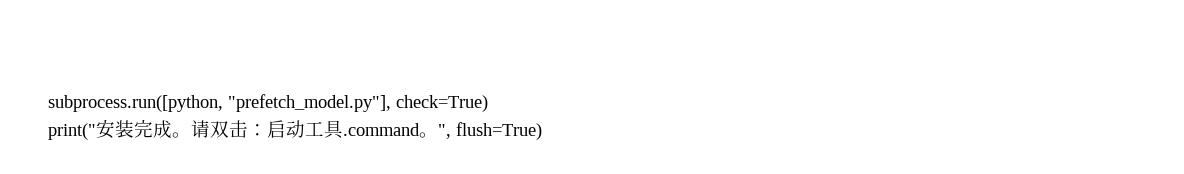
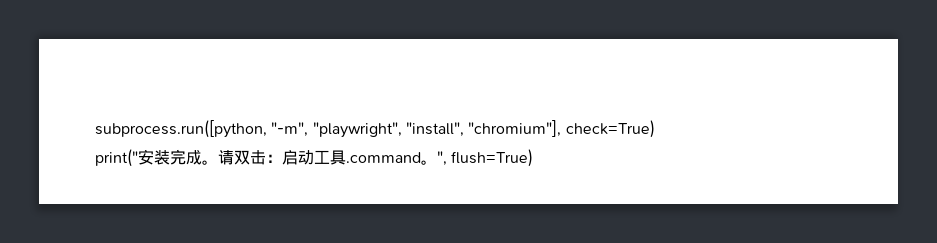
- subprocess.run([python, "prefetch_model.py"], check=True)
+ subprocess.run([python, "-m", "playwright", "install", "chromium"], check=True)

